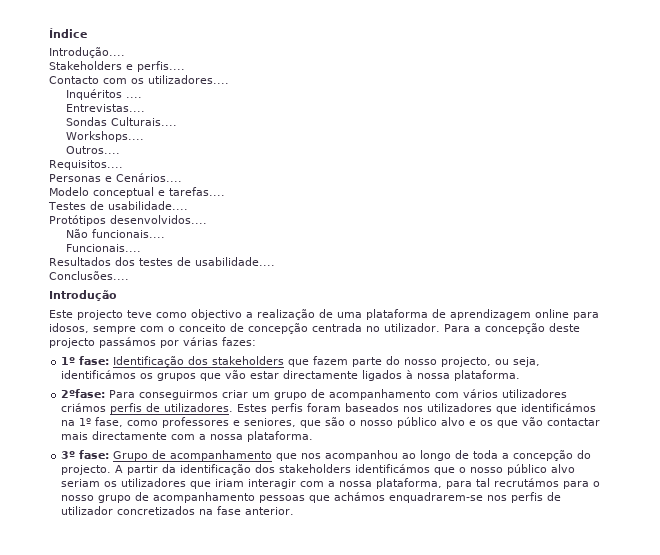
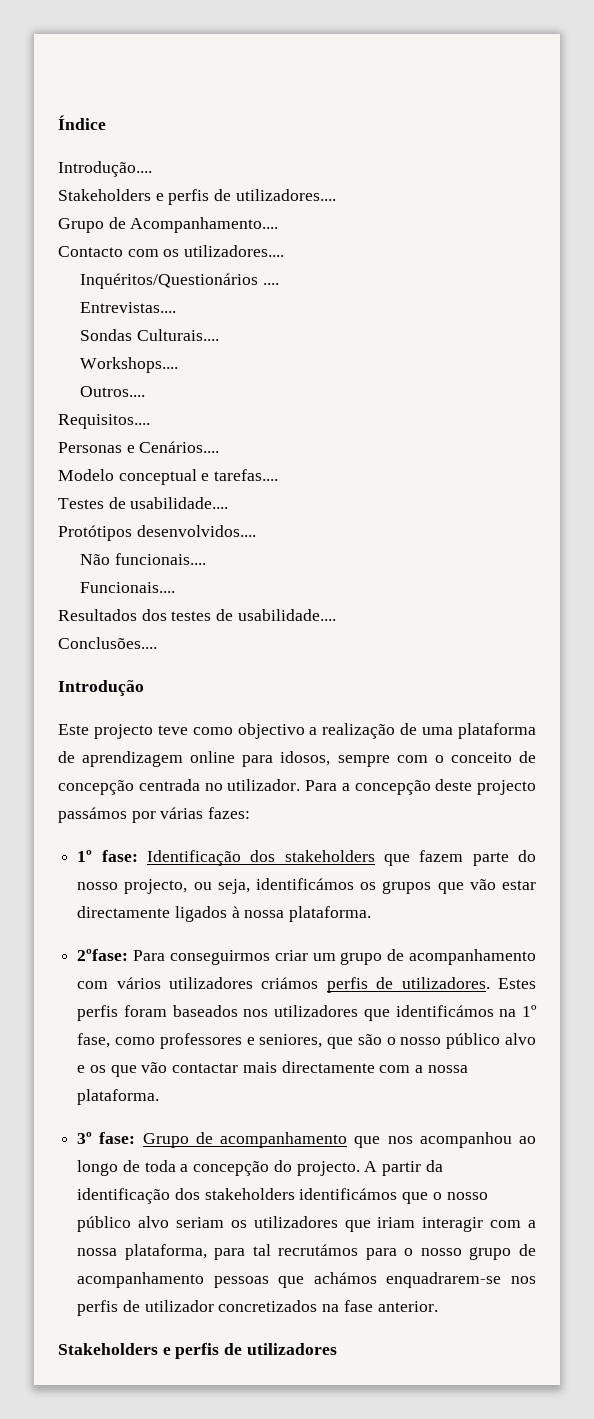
- Stakeholders e perfis....
+ Stakeholders e perfis de utilizadores....
+ Grupo de Acompanhamento....
- Inquéritos ....
+ Inquéritos/Questionários ....
+ Stakeholders e perfis de utilizadores

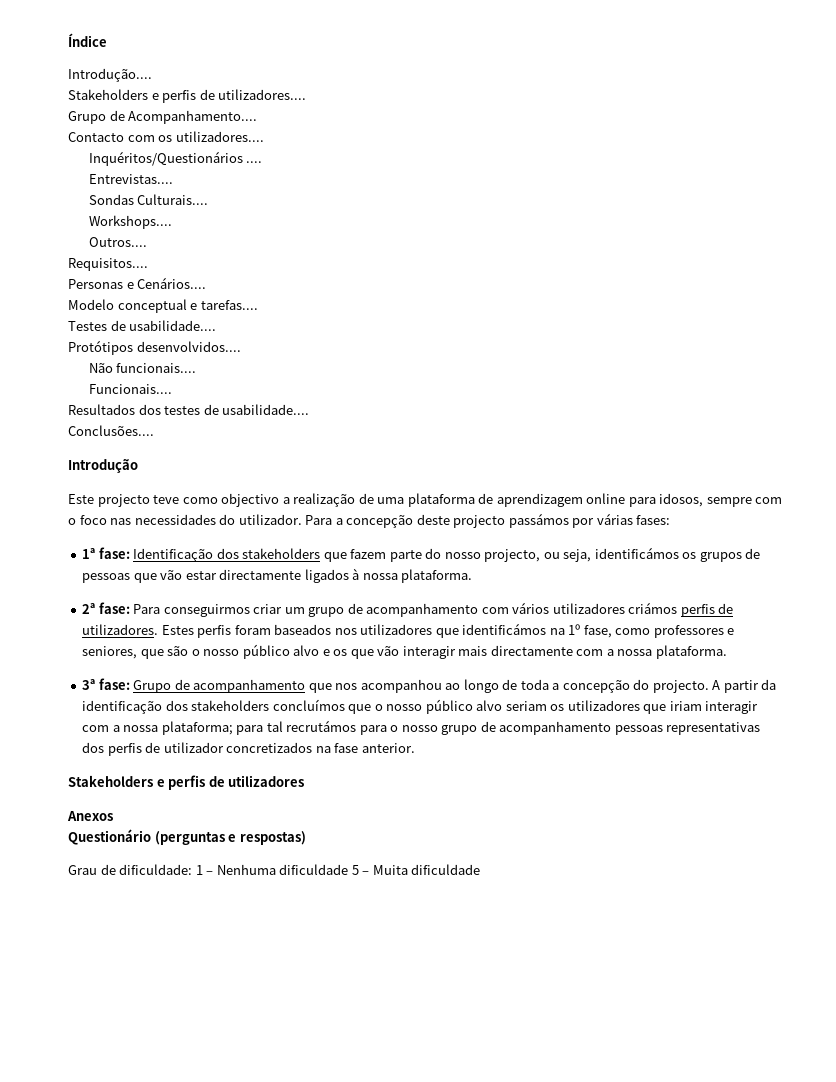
- Este projecto teve como objectivo a realização de uma plataforma de aprendizagem online para idosos, sempre com o conceito de concepção centrada no utilizador.
+ Este projecto teve como objectivo a realização de uma plataforma de aprendizagem online para idosos, sempre com o foco nas necessidades do utilizador.
- Para a concepção deste projecto passámos por várias fazes:
- 1º fase: Identificação dos stakeholders que fazem parte do nosso projecto, ou seja, identificámos os grupos que vão estar directamente ligados à nossa plataforma.
+ Para a concepção deste projecto passámos por várias fases:
+ 1ª fase: Identificação dos stakeholders que fazem parte do nosso projecto, ou seja, identificámos os grupos de pessoas que vão estar directamente ligados à nossa plataforma.
- 2ºfase: Para conseguirmos criar um grupo de acompanhamento com vários utilizadores criámos perfis de utilizadores.
+ 2ª fase: Para conseguirmos criar um grupo de acompanhamento com vários utilizadores criámos perfis de utilizadores.
- Estes perfis foram baseados nos utilizadores que identificámos na 1º fase, como professores e seniores, que são o nosso público alvo e os que vão contactar mais directamente com a nossa plataforma.
+ Estes perfis foram baseados nos utilizadores que identificámos na 1º fase, como professores e seniores, que são o nosso público alvo e os que vão interagir mais directamente com a nossa plataforma.
- 3º fase: Grupo de acompanhamento que nos acompanhou ao longo de toda a concepção do projecto.
+ 3ª fase: Grupo de acompanhamento que nos acompanhou ao longo de toda a concepção do projecto.
- A partir da identificação dos stakeholders identificámos que o nosso público alvo seriam os utilizadores que iriam interagir com a nossa plataforma, para tal recrutámos para o nosso grupo de acompanhamento pessoas que achámos enquadrarem-se nos perfis de utilizador concretizados na fase anterior.
+ A partir da identificação dos stakeholders concluímos que o nosso público alvo seriam os utilizadores que iriam interagir com a nossa plataforma; para tal recrutámos para o nosso grupo de acompanhamento pessoas representativas dos perfis de utilizador concretizados na fase anterior.
+ Anexos
+ Questionário (perguntas e respostas)
+ Grau de dificuldade: 1 – Nenhuma dificuldade 5 – Muita dificuldade

